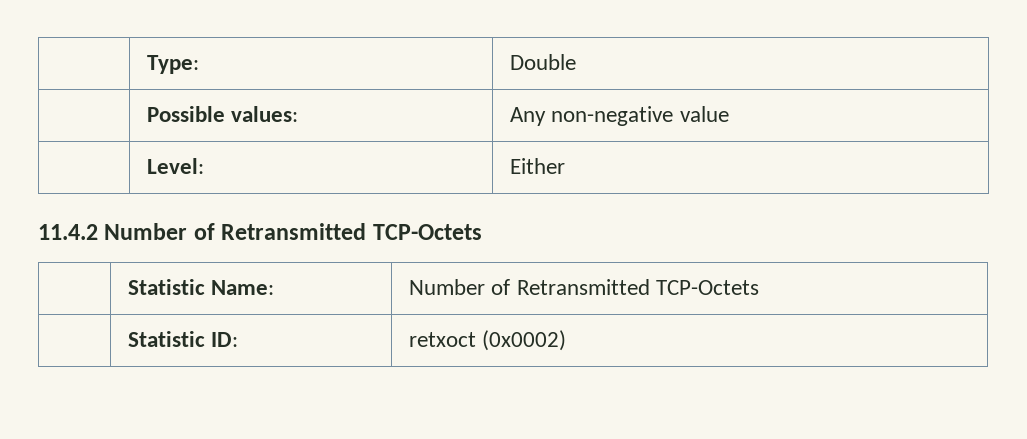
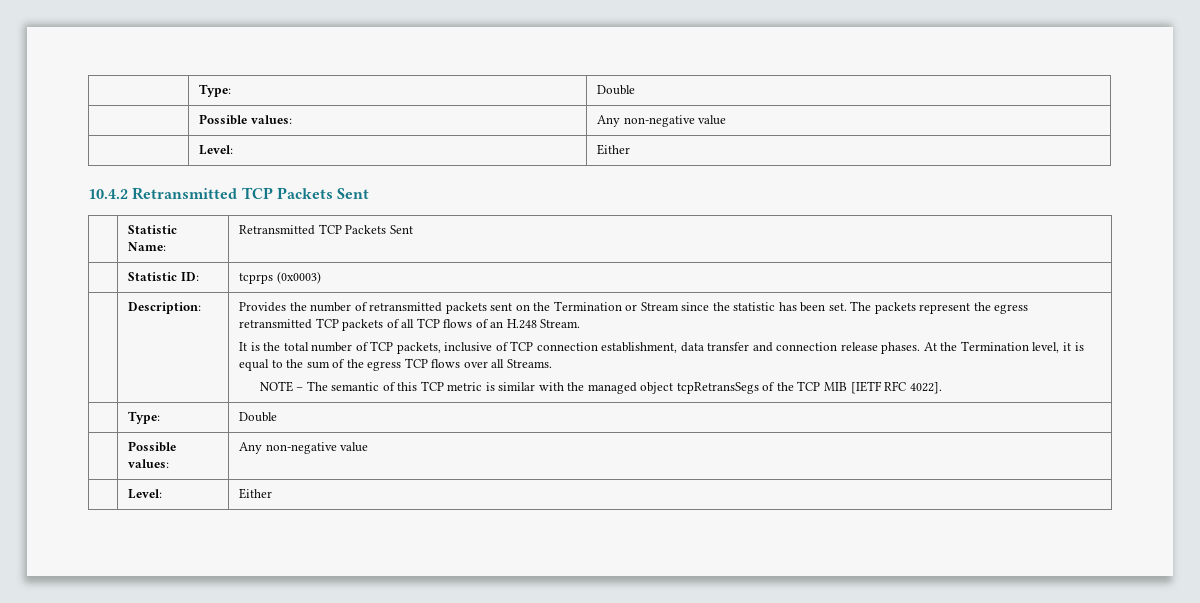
- 11.4.2 Number of Retransmitted TCP-Octets
- | Statistic Name: | Number of Retransmitted TCP-Octets
- | Statistic ID: | retxoct (0x0002)
+ 10.4.2 Retransmitted TCP Packets Sent
+ | Statistic Name: | Retransmitted TCP Packets Sent
+ | Statistic ID: | tcprps (0x0003)
+ | Description: | Provides the number of retransmitted packets sent on the Termination or Stream since the statistic has been set. The packets represent the egress retransmitted TCP packets of all TCP flows of an H.248 Stream.
+ It is the total number of TCP packets, inclusive of TCP connection establishment, data transfer and connection release phases. At the Termination level, it is equal to the sum of the egress TCP flows over all Streams.
+ NOTE – The semantic of this TCP metric is similar with the managed object tcpRetransSegs of the TCP MIB [IETF RFC 4022].
+ | Type: | Double
+ | Possible values: | Any non-negative value
+ | Level: | Either

